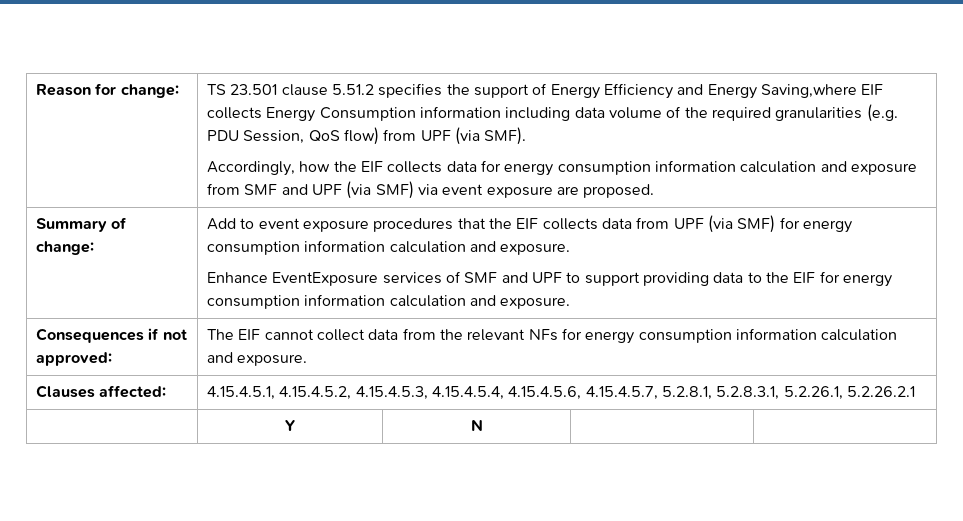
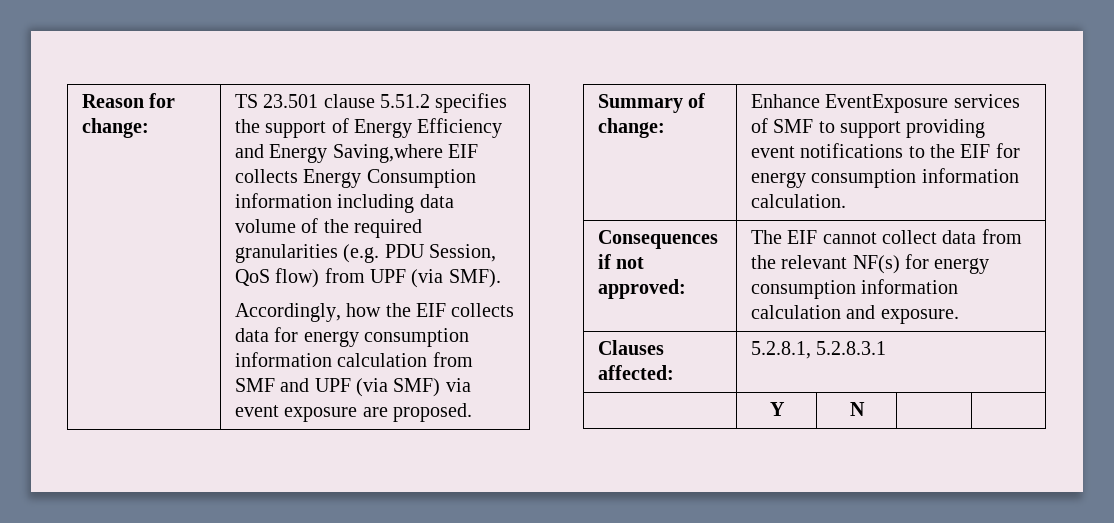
- Accordingly, how the EIF collects data for energy consumption information calculation and exposure from SMF and UPF (via SMF) via event exposure are proposed.
+ Accordingly, how the EIF collects data for energy consumption information calculation from SMF and UPF (via SMF) via event exposure are proposed.
- Add to event exposure procedures that the EIF collects data from UPF (via SMF) for energy consumption information calculation and exposure.
- Enhance EventExposure services of SMF and UPF to support providing data to the EIF for energy consumption information calculation and exposure.
+ Enhance EventExposure services of SMF to support providing event notifications to the EIF for energy consumption information calculation.
- Consequences if not approved: | The EIF cannot collect data from the relevant NFs for energy consumption information calculation and exposure.
+ Consequences if not approved: | The EIF cannot collect data from the relevant NF(s) for energy consumption information calculation and exposure.
- Clauses affected: | 4.15.4.5.1, 4.15.4.5.2, 4.15.4.5.3, 4.15.4.5.4, 4.15.4.5.6, 4.15.4.5.7, 5.2.8.1, 5.2.8.3.1, 5.2.26.1, 5.2.26.2.1
+ Clauses affected: | 5.2.8.1, 5.2.8.3.1

